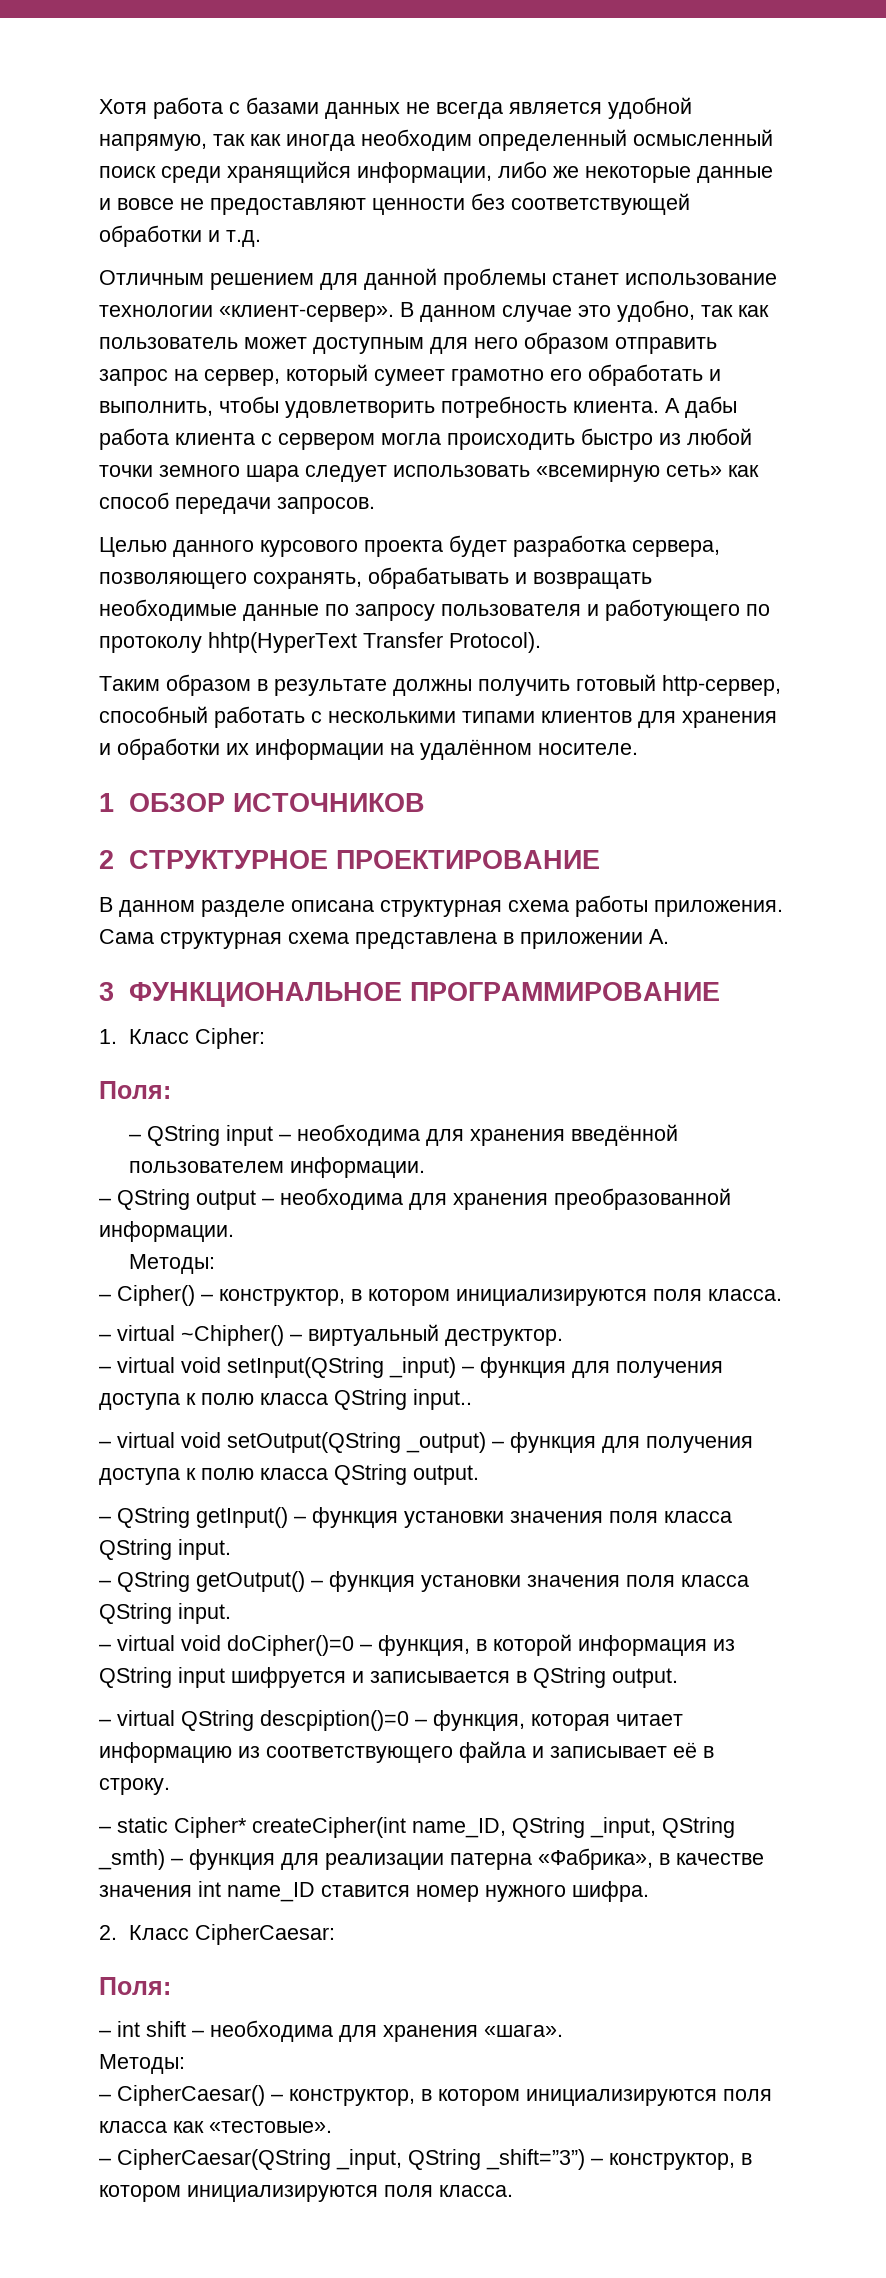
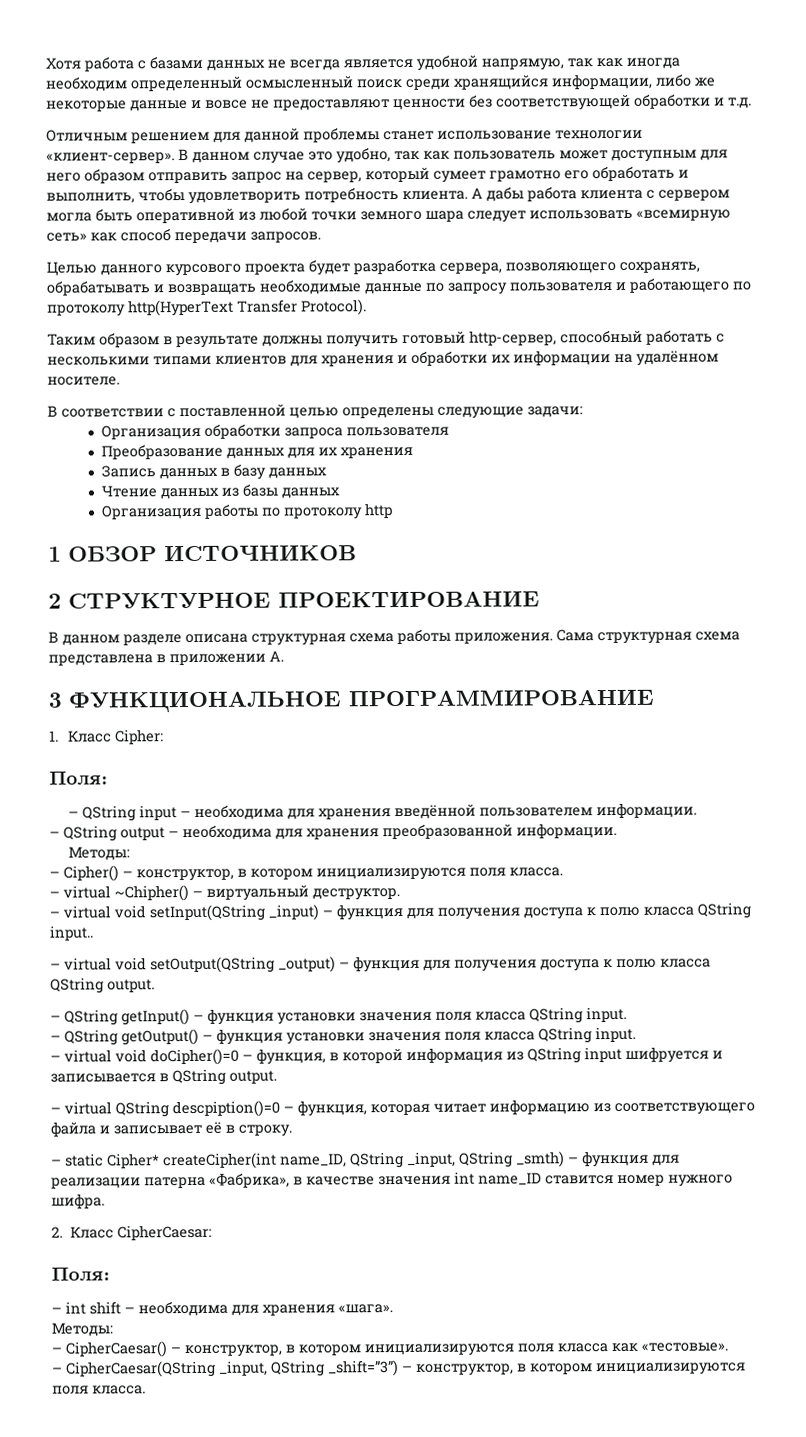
- А дабы работа клиента с сервером могла происходить быстро из любой точки земного шара следует использовать «всемирную сеть» как способ передачи запросов.
+ А дабы работа клиента с сервером могла быть оперативной из любой точки земного шара следует использовать «всемирную сеть» как способ передачи запросов.
- Целью данного курсового проекта будет разработка сервера, позволяющего сохранять, обрабатывать и возвращать необходимые данные по запросу пользователя и работующего по протоколу hhtp(HyperText Transfer Protocol).
+ Целью данного курсового проекта будет разработка сервера, позволяющего сохранять, обрабатывать и возвращать необходимые данные по запросу пользователя и работающего по протоколу http(HyperText Transfer Protocol).
+ В соответствии с поставленной целью определены следующие задачи:
+ Организация обработки запроса пользователя
+ Преобразование данных для их хранения
+ Запись данных в базу данных
+ Чтение данных из базы данных
+ Организация работы по протоколу http

